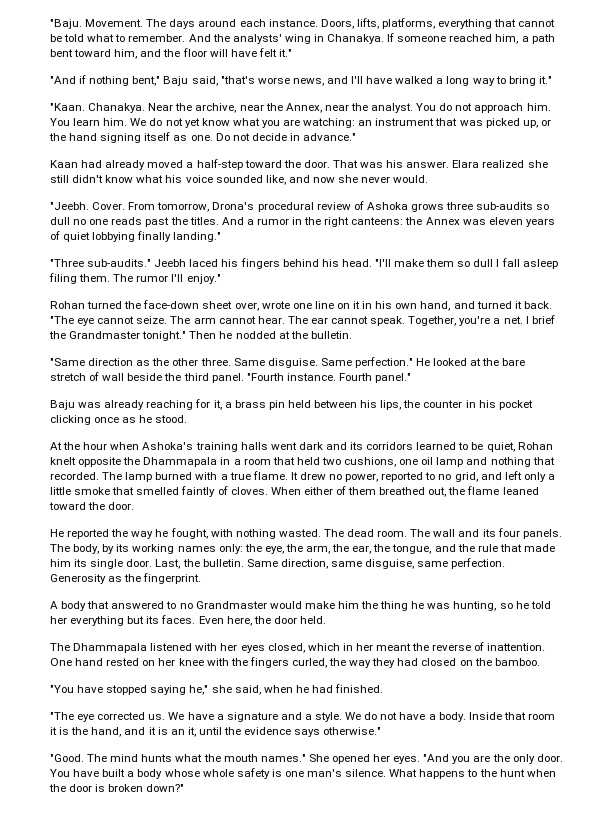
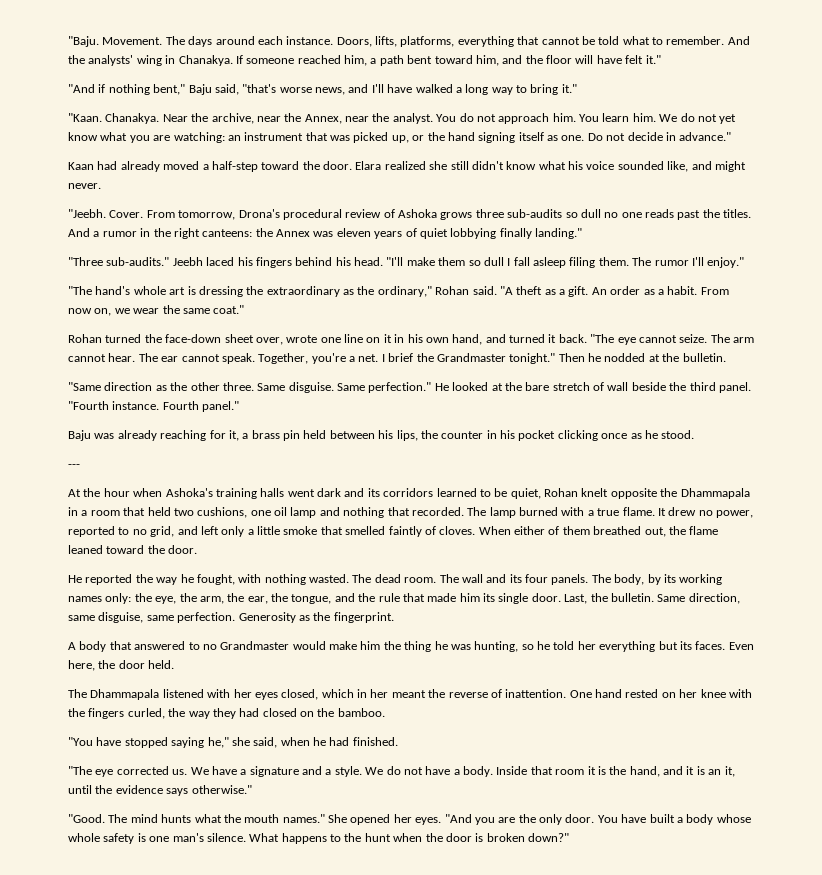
- That was his answer.
- Elara realized she still didn't know what his voice sounded like, and now she never would.
+ Elara realized she still didn't know what his voice sounded like, and might never.
+ "The hand's whole art is dressing the extraordinary as the ordinary," Rohan said. "A theft as a gift. An order as a habit. From now on, we wear the same coat."
+ ---

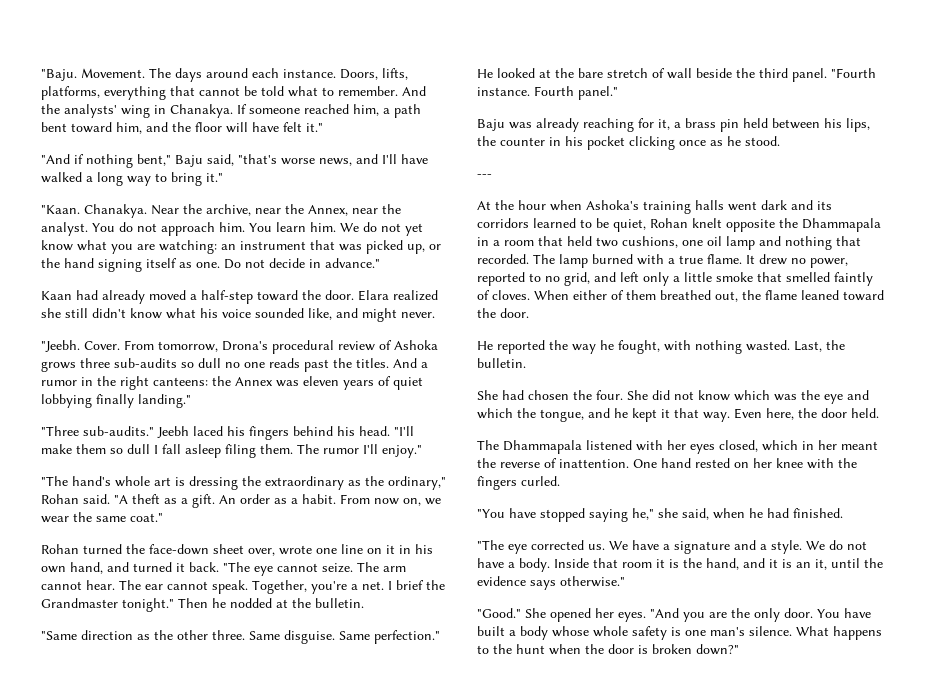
- The dead room. The wall and its four panels. The body, by its working names only: the eye, the arm, the ear, the tongue, and the rule that made him its single door. Last, the bulletin. Same direction, same disguise, same perfection. Generosity as the fingerprint.
- A body that answered to no Grandmaster would make him the thing he was hunting, so he told her everything but its faces.
+ Last, the bulletin.
+ She had chosen the four. She did not know which was the eye and which the tongue, and he kept it that way.
- One hand rested on her knee with the fingers curled, the way they had closed on the bamboo.
+ One hand rested on her knee with the fingers curled.
- "Good. The mind hunts what the mouth names."
+ "Good."

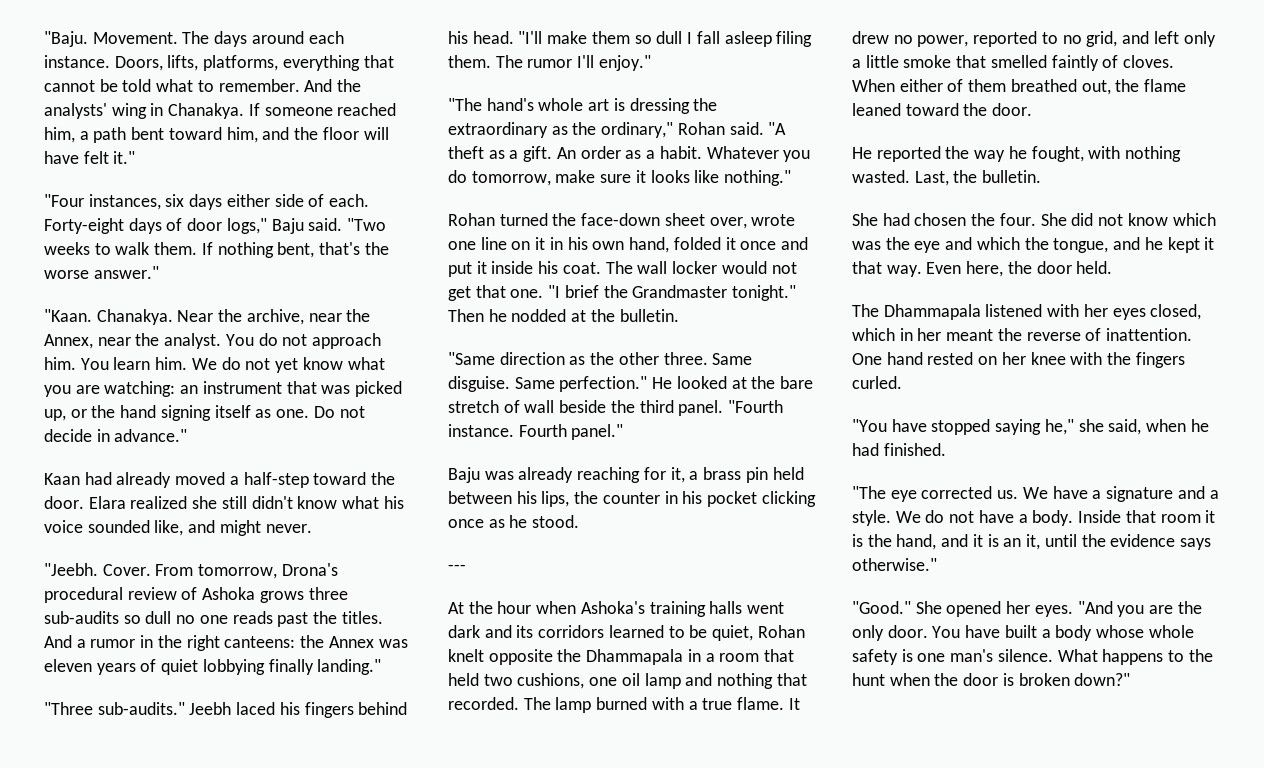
- "And if nothing bent," Baju said, "that's worse news, and I'll have walked a long way to bring it."
+ "Four instances, six days either side of each. Forty-eight days of door logs," Baju said. "Two weeks to walk them. If nothing bent, that's the worse answer."
- From now on, we wear the same coat."
+ Whatever you do tomorrow, make sure it looks like nothing."
- Rohan turned the face-down sheet over, wrote one line on it in his own hand, and turned it back. "The eye cannot seize. The arm cannot hear. The ear cannot speak. Together, you're a net. I brief the Grandmaster tonight."
+ Rohan turned the face-down sheet over, wrote one line on it in his own hand, folded it once and put it inside his coat. The wall locker would not get that one. "I brief the Grandmaster tonight."

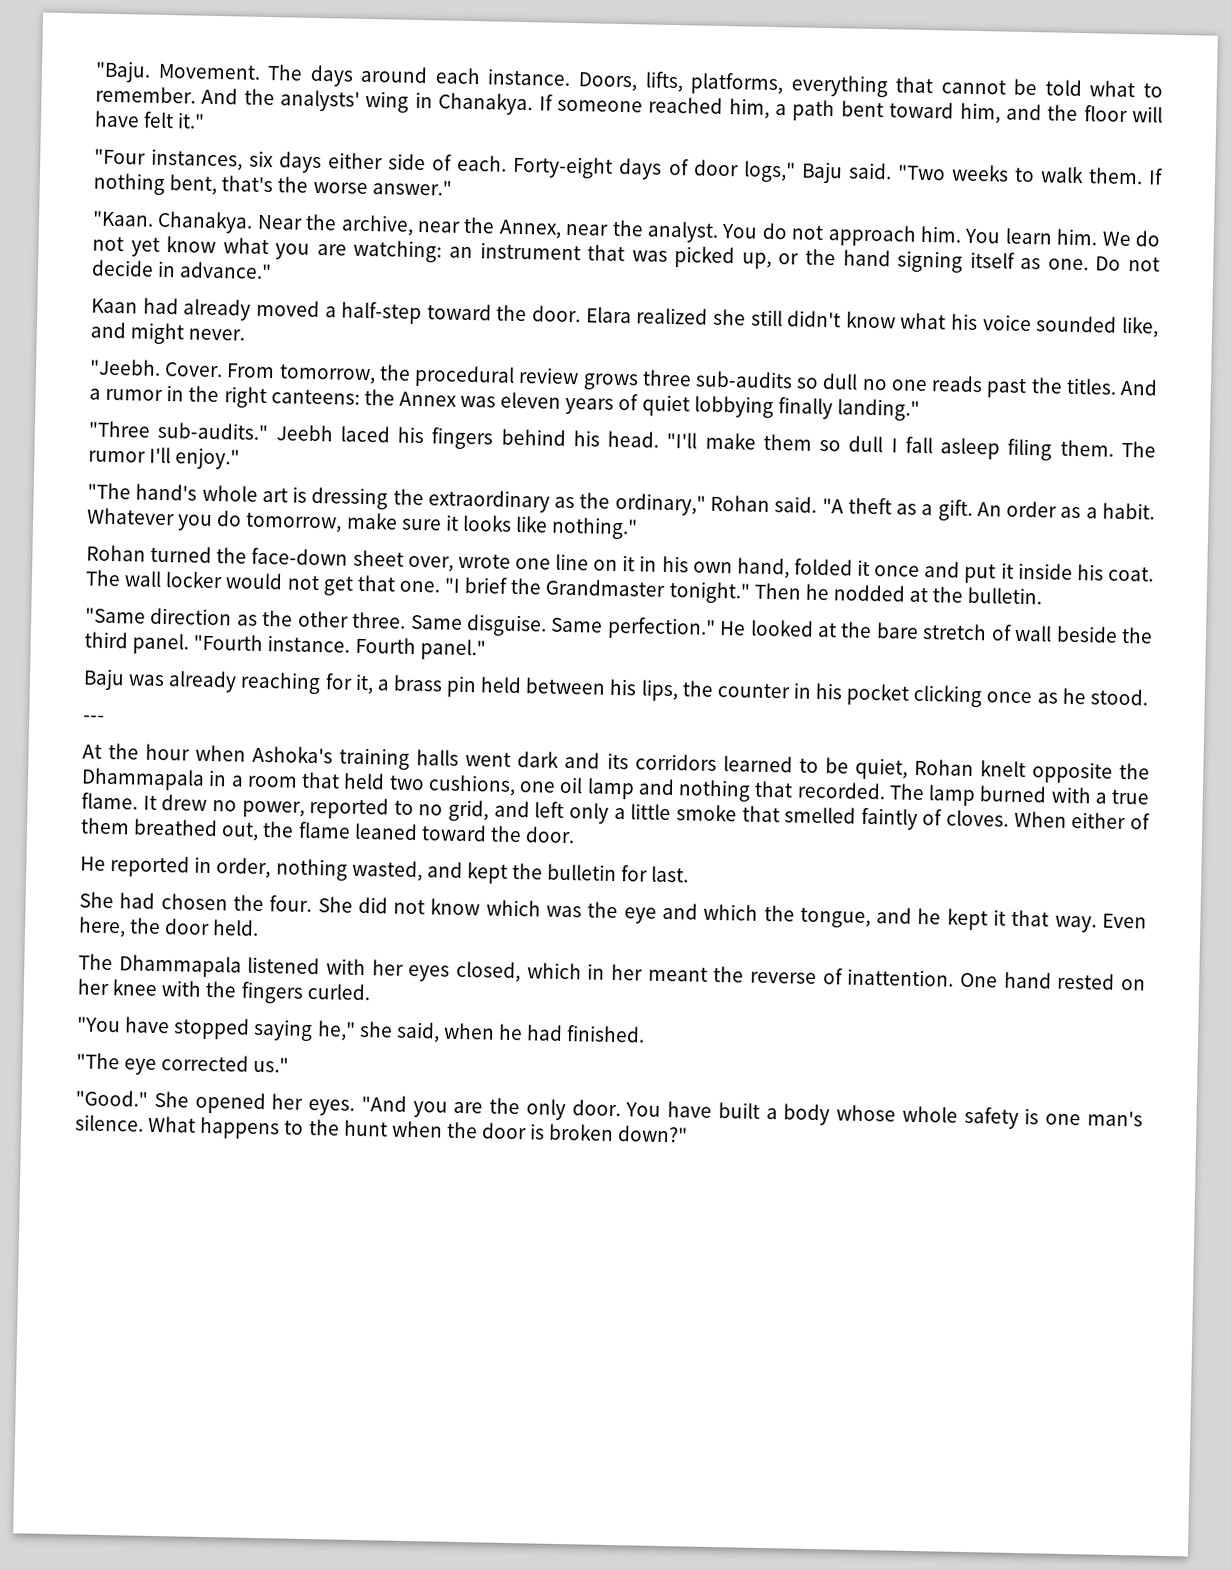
- From tomorrow, Drona's procedural review of Ashoka grows three sub-audits so dull no one reads past the titles.
+ From tomorrow, the procedural review grows three sub-audits so dull no one reads past the titles.
- He reported the way he fought, with nothing wasted. Last, the bulletin.
+ He reported in order, nothing wasted, and kept the bulletin for last.
- "The eye corrected us. We have a signature and a style. We do not have a body. Inside that room it is the hand, and it is an it, until the evidence says otherwise."
+ "The eye corrected us."

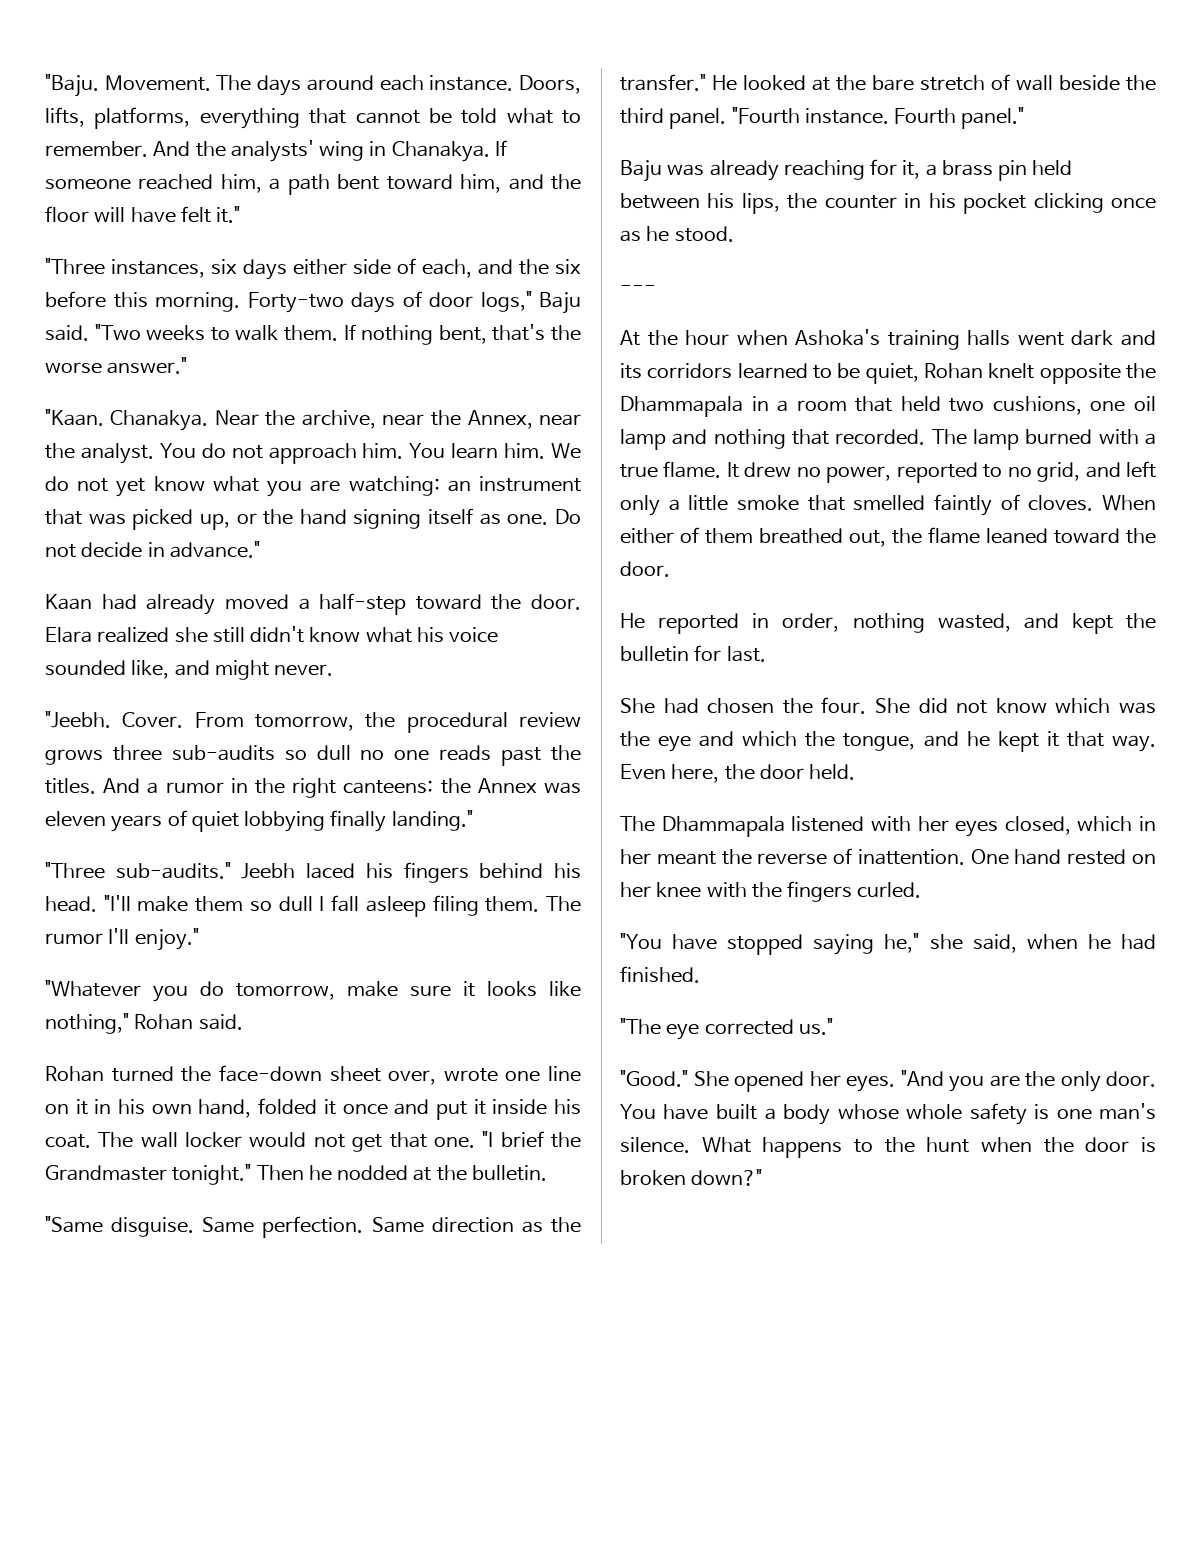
- "Four instances, six days either side of each. Forty-eight days of door logs," Baju said.
+ "Three instances, six days either side of each, and the six before this morning. Forty-two days of door logs," Baju said.
- "The hand's whole art is dressing the extraordinary as the ordinary," Rohan said. "A theft as a gift. An order as a habit. Whatever you do tomorrow, make sure it looks like nothing."
+ "Whatever you do tomorrow, make sure it looks like nothing," Rohan said.
- "Same direction as the other three. Same disguise. Same perfection."
+ "Same disguise. Same perfection. Same direction as the transfer."

